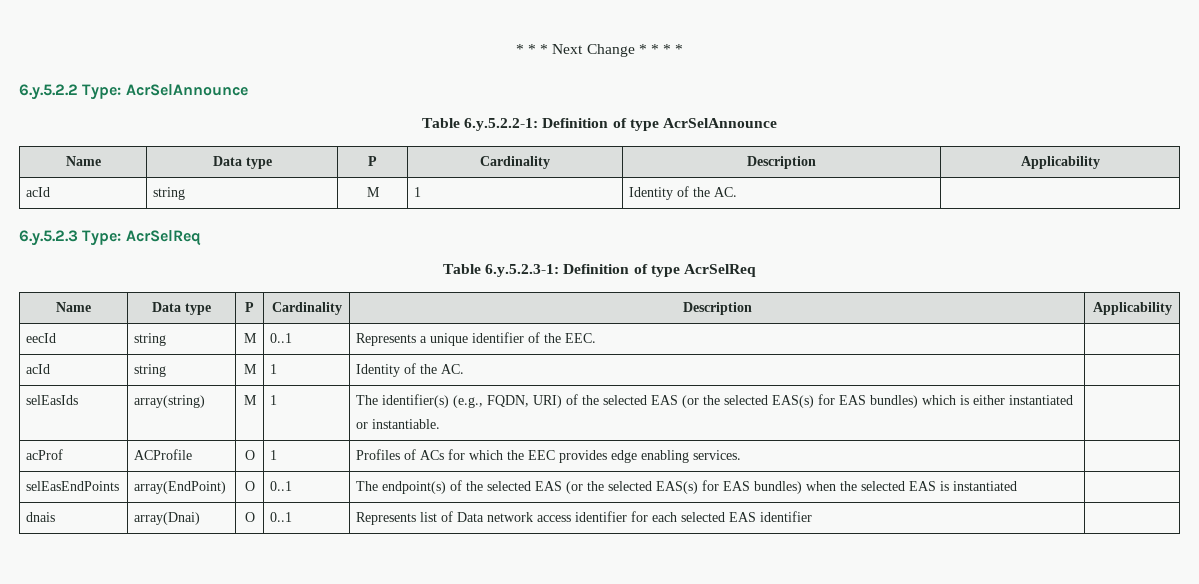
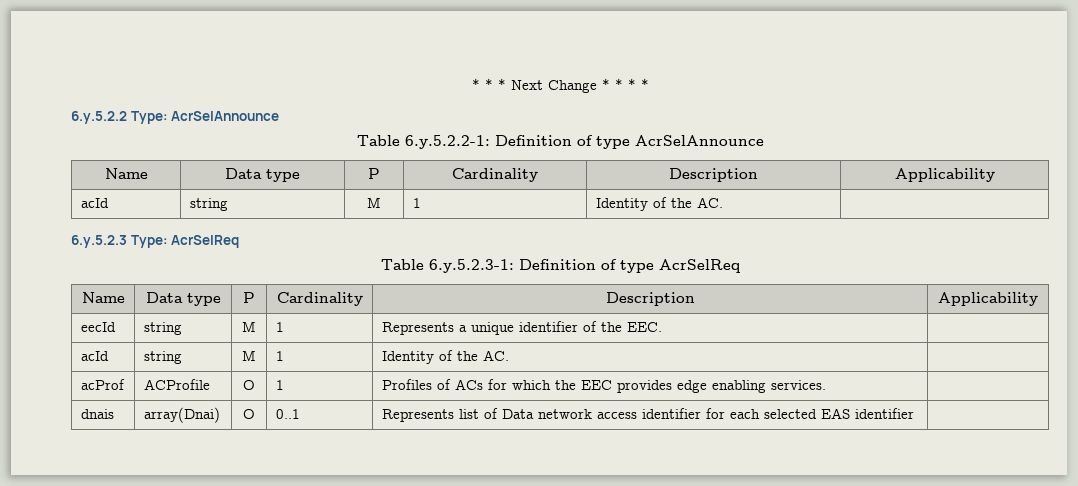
- eecId | string | M | 0..1 | Represents a unique identifier of the EEC. |
+ eecId | string | M | 1 | Represents a unique identifier of the EEC. |
- selEasIds | array(string) | M | 1 | The identifier(s) (e.g., FQDN, URI) of the selected EAS (or the selected EAS(s) for EAS bundles) which is either instantiated or instantiable. |
- selEasEndPoints | array(EndPoint) | O | 0..1 | The endpoint(s) of the selected EAS (or the selected EAS(s) for EAS bundles) when the selected EAS is instantiated |

